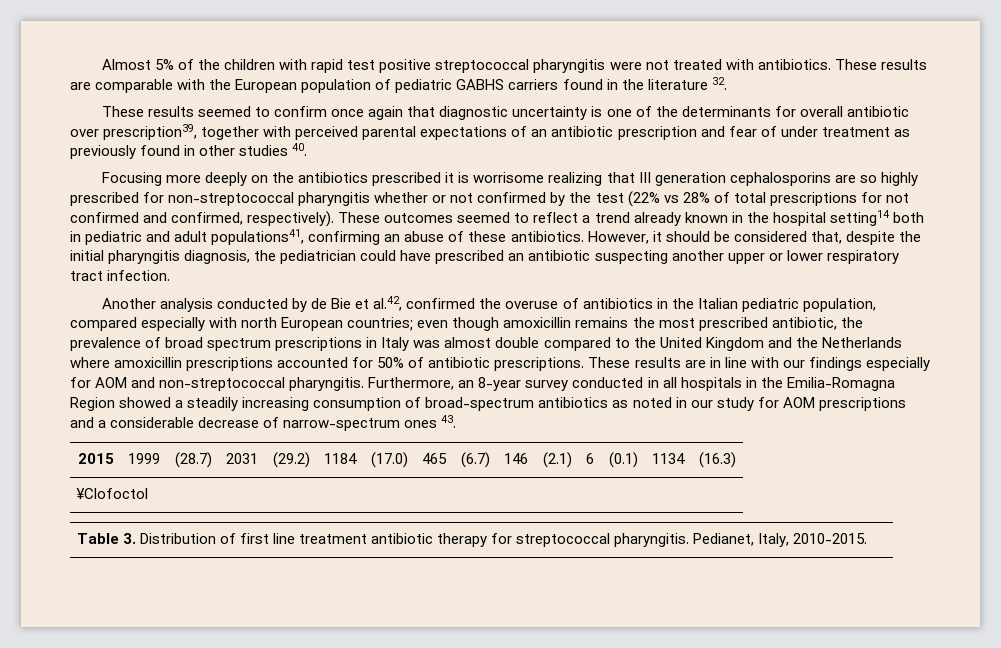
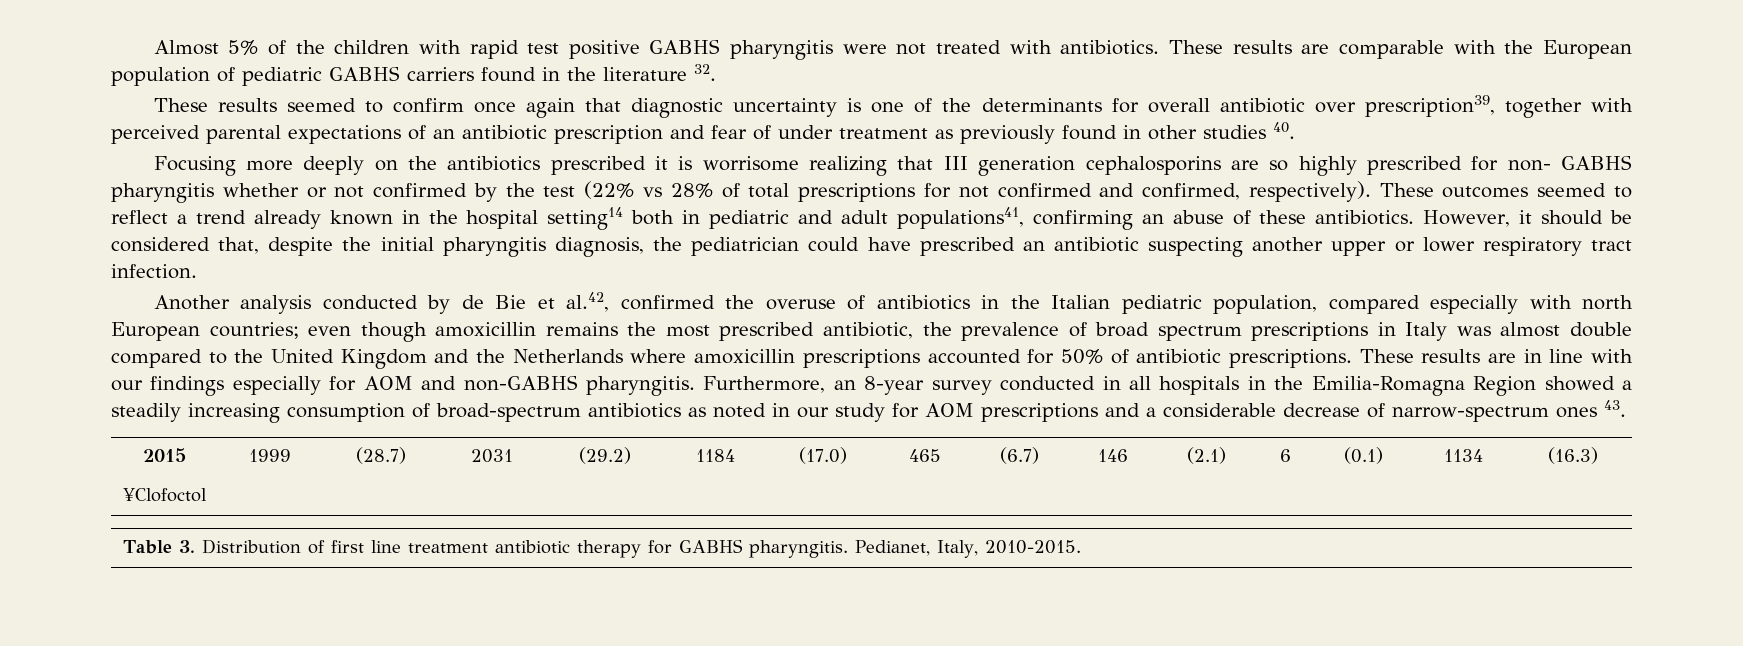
- Almost 5% of the children with rapid test positive streptococcal pharyngitis were not treated with antibiotics.
+ Almost 5% of the children with rapid test positive GABHS pharyngitis were not treated with antibiotics.
- Focusing more deeply on the antibiotics prescribed it is worrisome realizing that III generation cephalosporins are so highly prescribed for non-streptococcal pharyngitis whether or not confirmed by the test (22% vs 28% of total prescriptions for not confirmed and confirmed, respectively).
+ Focusing more deeply on the antibiotics prescribed it is worrisome realizing that III generation cephalosporins are so highly prescribed for non- GABHS pharyngitis whether or not confirmed by the test (22% vs 28% of total prescriptions for not confirmed and confirmed, respectively).
- These results are in line with our findings especially for AOM and non-streptococcal pharyngitis.
+ These results are in line with our findings especially for AOM and non-GABHS pharyngitis.
- Table 3. Distribution of first line treatment antibiotic therapy for streptococcal pharyngitis. Pedianet, Italy, 2010-2015.
+ Table 3. Distribution of first line treatment antibiotic therapy for GABHS pharyngitis. Pedianet, Italy, 2010-2015.

